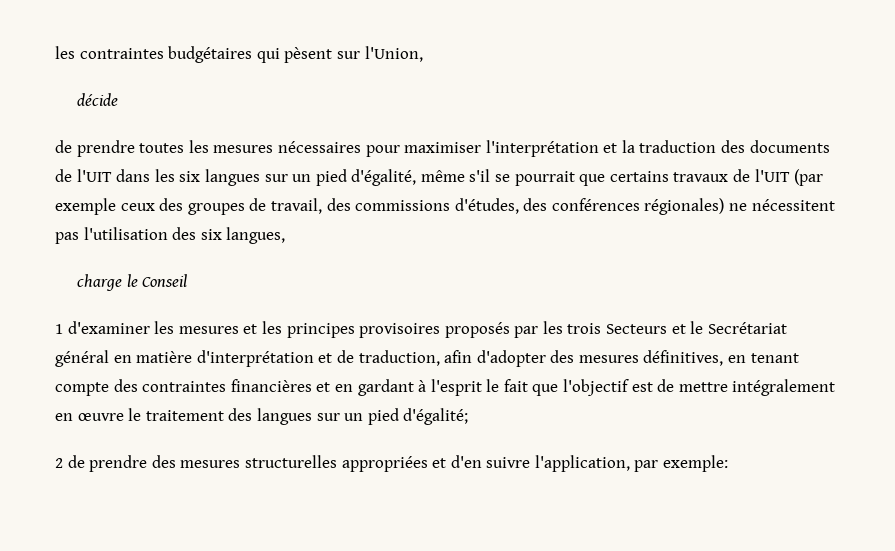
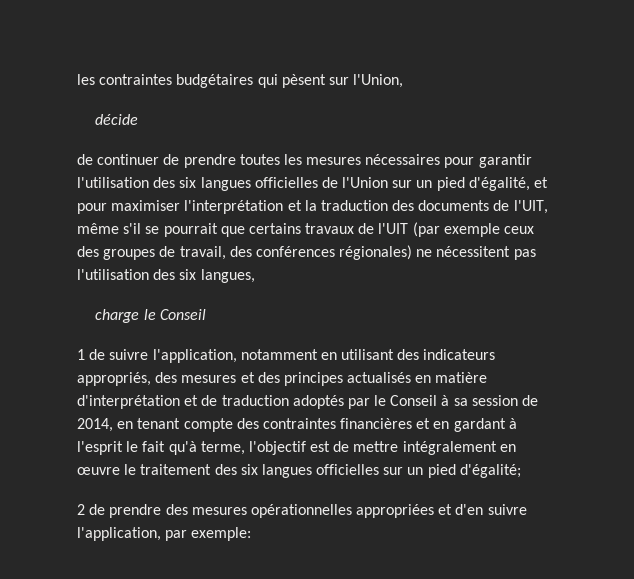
- de prendre toutes les mesures nécessaires pour maximiser l'interprétation et la traduction des documents de l'UIT dans les six langues sur un pied d'égalité, même s'il se pourrait que certains travaux de l'UIT (par exemple ceux des groupes de travail, des commissions d'études, des conférences régionales) ne nécessitent pas l'utilisation des six langues,
+ de continuer de prendre toutes les mesures nécessaires pour garantir l'utilisation des six langues officielles de l'Union sur un pied d'égalité, et pour maximiser l'interprétation et la traduction des documents de l'UIT, même s'il se pourrait que certains travaux de l'UIT (par exemple ceux des groupes de travail, des conférences régionales) ne nécessitent pas l'utilisation des six langues,
- 1 d'examiner les mesures et les principes provisoires proposés par les trois Secteurs et le Secrétariat général en matière d'interprétation et de traduction, afin d'adopter des mesures définitives, en tenant compte des contraintes financières et en gardant à l'esprit le fait que l'objectif est de mettre intégralement en œuvre le traitement des langues sur un pied d'égalité;
+ 1 de suivre l'application, notamment en utilisant des indicateurs appropriés, des mesures et des principes actualisés en matière d'interprétation et de traduction adoptés par le Conseil à sa session de 2014, en tenant compte des contraintes financières et en gardant à l'esprit le fait qu'à terme, l'objectif est de mettre intégralement en œuvre le traitement des six langues officielles sur un pied d'égalité;
- 2 de prendre des mesures structurelles appropriées et d'en suivre l'application, par exemple:
+ 2 de prendre des mesures opérationnelles appropriées et d'en suivre l'application, par exemple:

